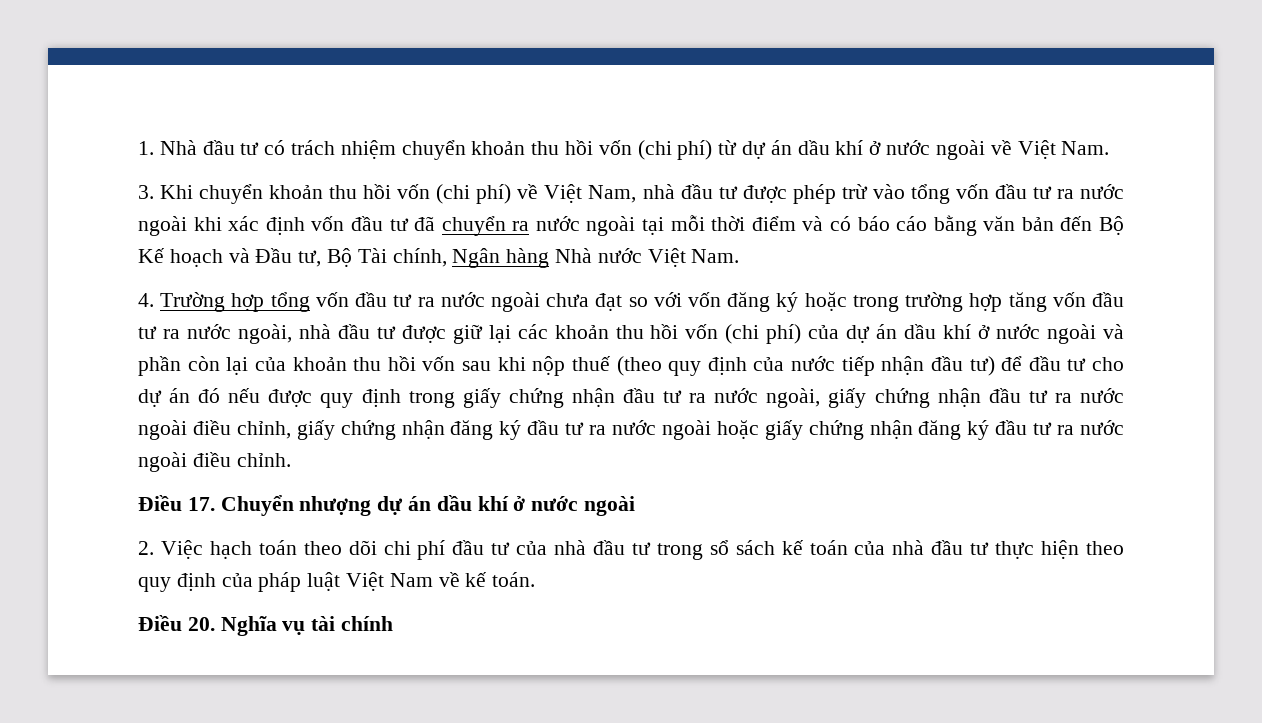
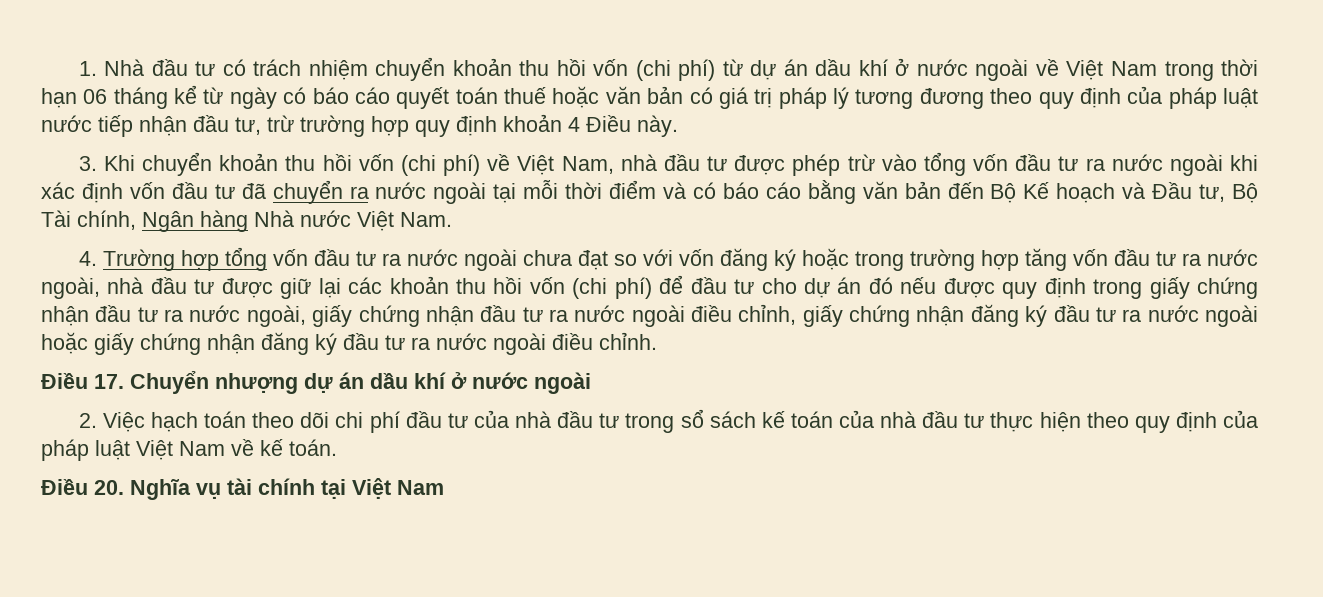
- 1. Nhà đầu tư có trách nhiệm chuyển khoản thu hồi vốn (chi phí) từ dự án dầu khí ở nước ngoài về Việt Nam.
+ 1. Nhà đầu tư có trách nhiệm chuyển khoản thu hồi vốn (chi phí) từ dự án dầu khí ở nước ngoài về Việt Nam trong thời hạn 06 tháng kể từ ngày có báo cáo quyết toán thuế hoặc văn bản có giá trị pháp lý tương đương theo quy định của pháp luật nước tiếp nhận đầu tư, trừ trường hợp quy định khoản 4 Điều này.
- 4. Trường hợp tổng vốn đầu tư ra nước ngoài chưa đạt so với vốn đăng ký hoặc trong trường hợp tăng vốn đầu tư ra nước ngoài, nhà đầu tư được giữ lại các khoản thu hồi vốn (chi phí) của dự án dầu khí ở nước ngoài và phần còn lại của khoản thu hồi vốn sau khi nộp thuế (theo quy định của nước tiếp nhận đầu tư) để đầu tư cho dự án đó nếu được quy định trong giấy chứng nhận đầu tư ra nước ngoài, giấy chứng nhận đầu tư ra nước ngoài điều chỉnh, giấy chứng nhận đăng ký đầu tư ra nước ngoài hoặc giấy chứng nhận đăng ký đầu tư ra nước ngoài điều chỉnh.
+ 4. Trường hợp tổng vốn đầu tư ra nước ngoài chưa đạt so với vốn đăng ký hoặc trong trường hợp tăng vốn đầu tư ra nước ngoài, nhà đầu tư được giữ lại các khoản thu hồi vốn (chi phí) để đầu tư cho dự án đó nếu được quy định trong giấy chứng nhận đầu tư ra nước ngoài, giấy chứng nhận đầu tư ra nước ngoài điều chỉnh, giấy chứng nhận đăng ký đầu tư ra nước ngoài hoặc giấy chứng nhận đăng ký đầu tư ra nước ngoài điều chỉnh.
- Điều 20. Nghĩa vụ tài chính
+ Điều 20. Nghĩa vụ tài chính tại Việt Nam

